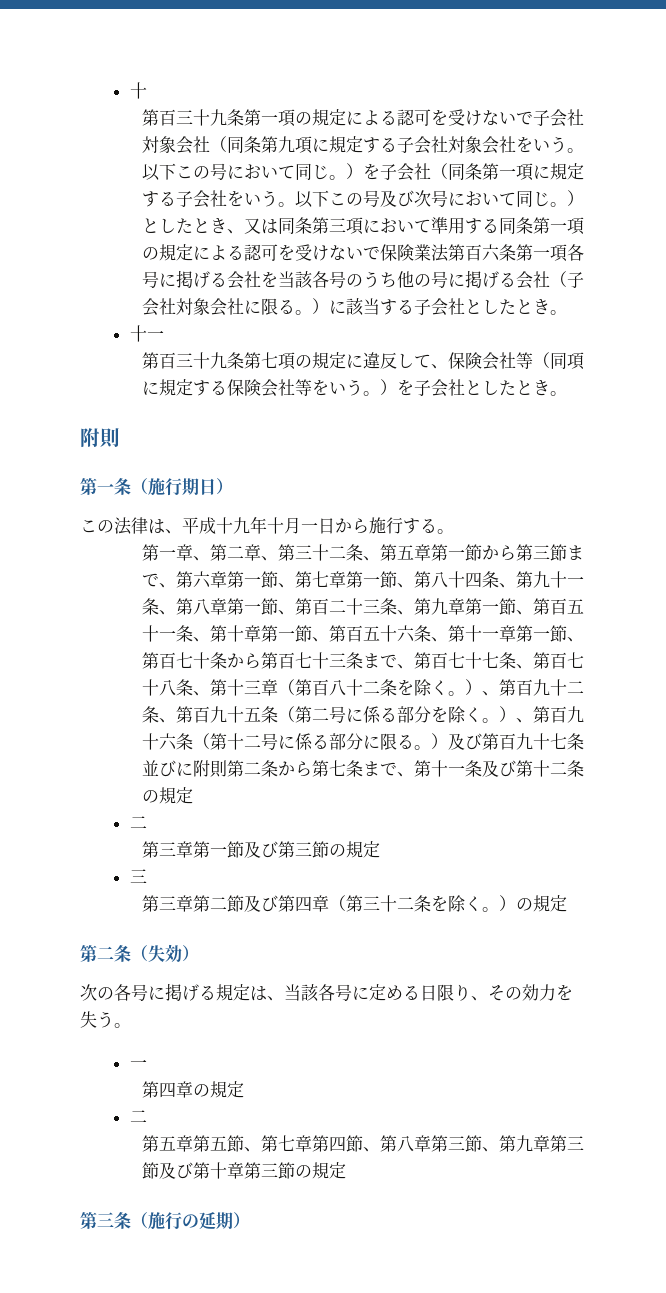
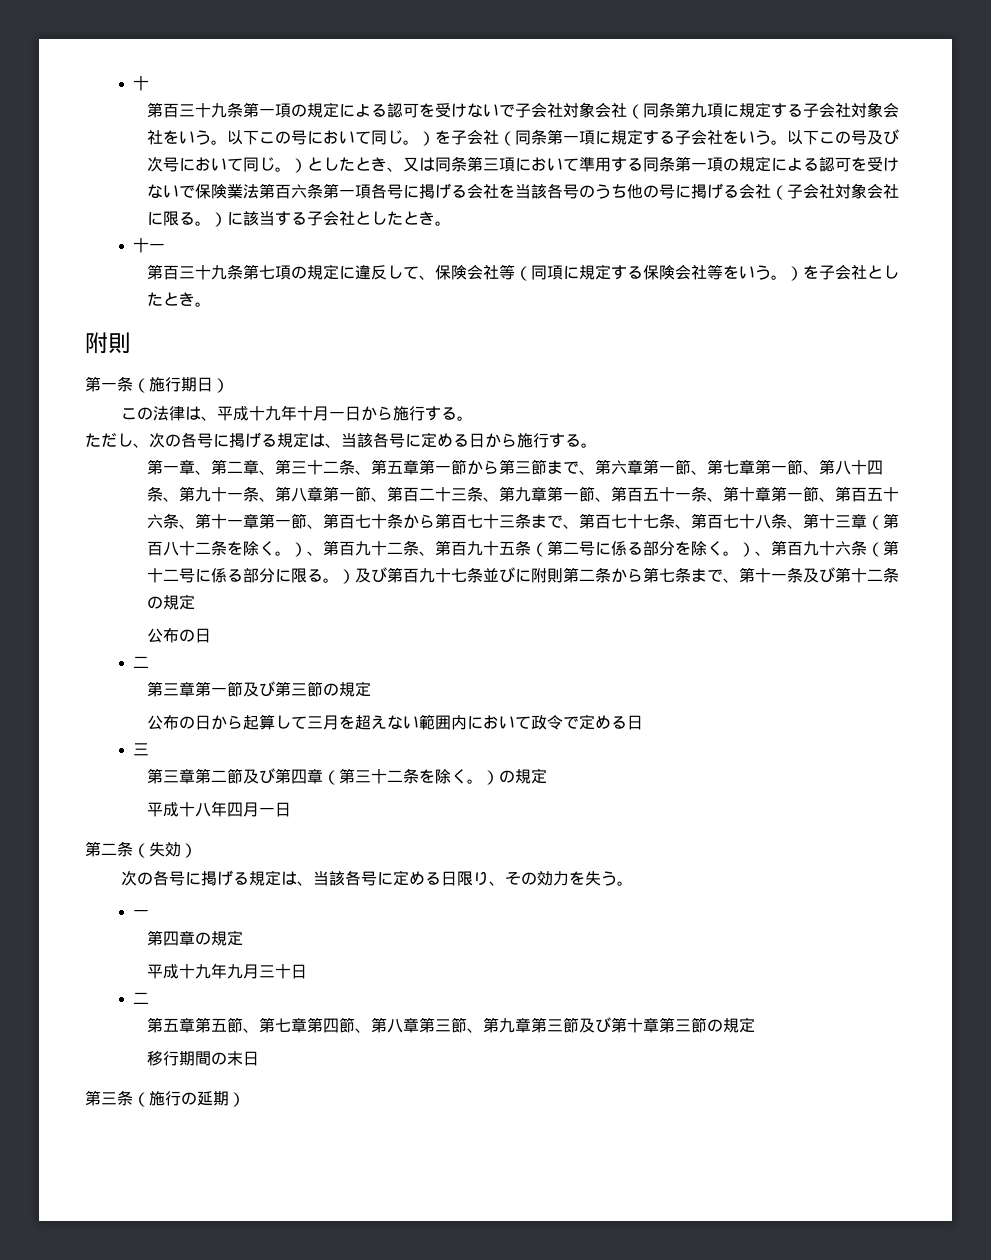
+ ただし、次の各号に掲げる規定は、当該各号に定める日から施行する。
  第一章、第二章、第三十二条、第五章第一節から第三節まで、第六章第一節、第七章第一節、第八十四条、第九十一条、第八章第一節、第百二十三条、第九章第一節、第百五十一条、第十章第一節、第百五十六条、第十一章第一節、第百七十条から第百七十三条まで、第百七十七条、第百七十八条、第十三章（第百八十二条を除く。）、第百九十二条、第百九十五条（第二号に係る部分を除く。）、第百九十六条（第十二号に係る部分に限る。）及び第百九十七条並びに附則第二条から第七条まで、第十一条及び第十二条の規定
+ 公布の日
+ 公布の日から起算して三月を超えない範囲内において政令で定める日
+ 平成十八年四月一日
+ 平成十九年九月三十日
+ 移行期間の末日

